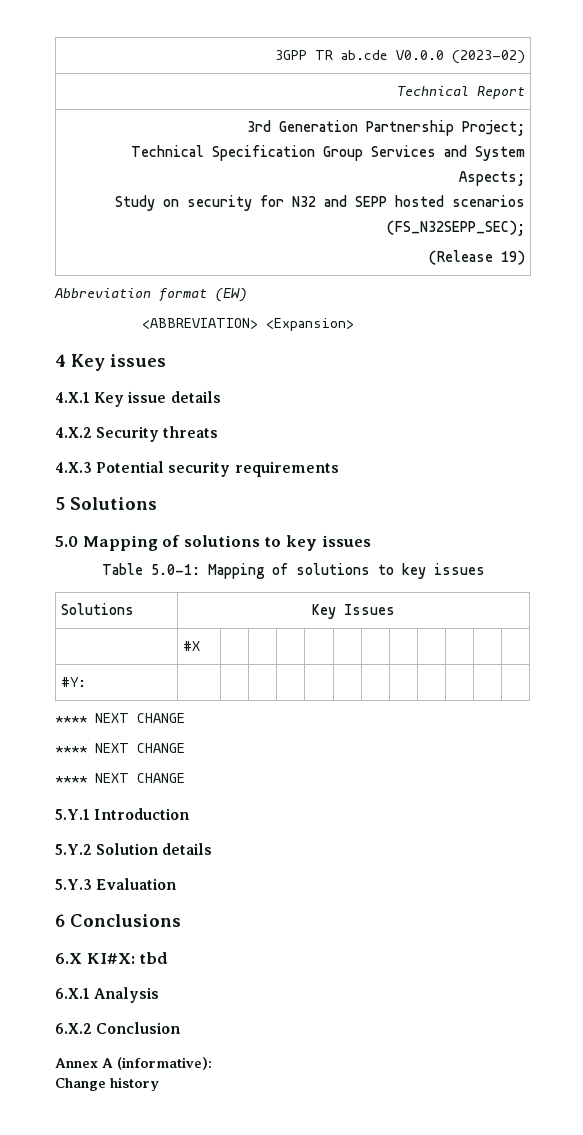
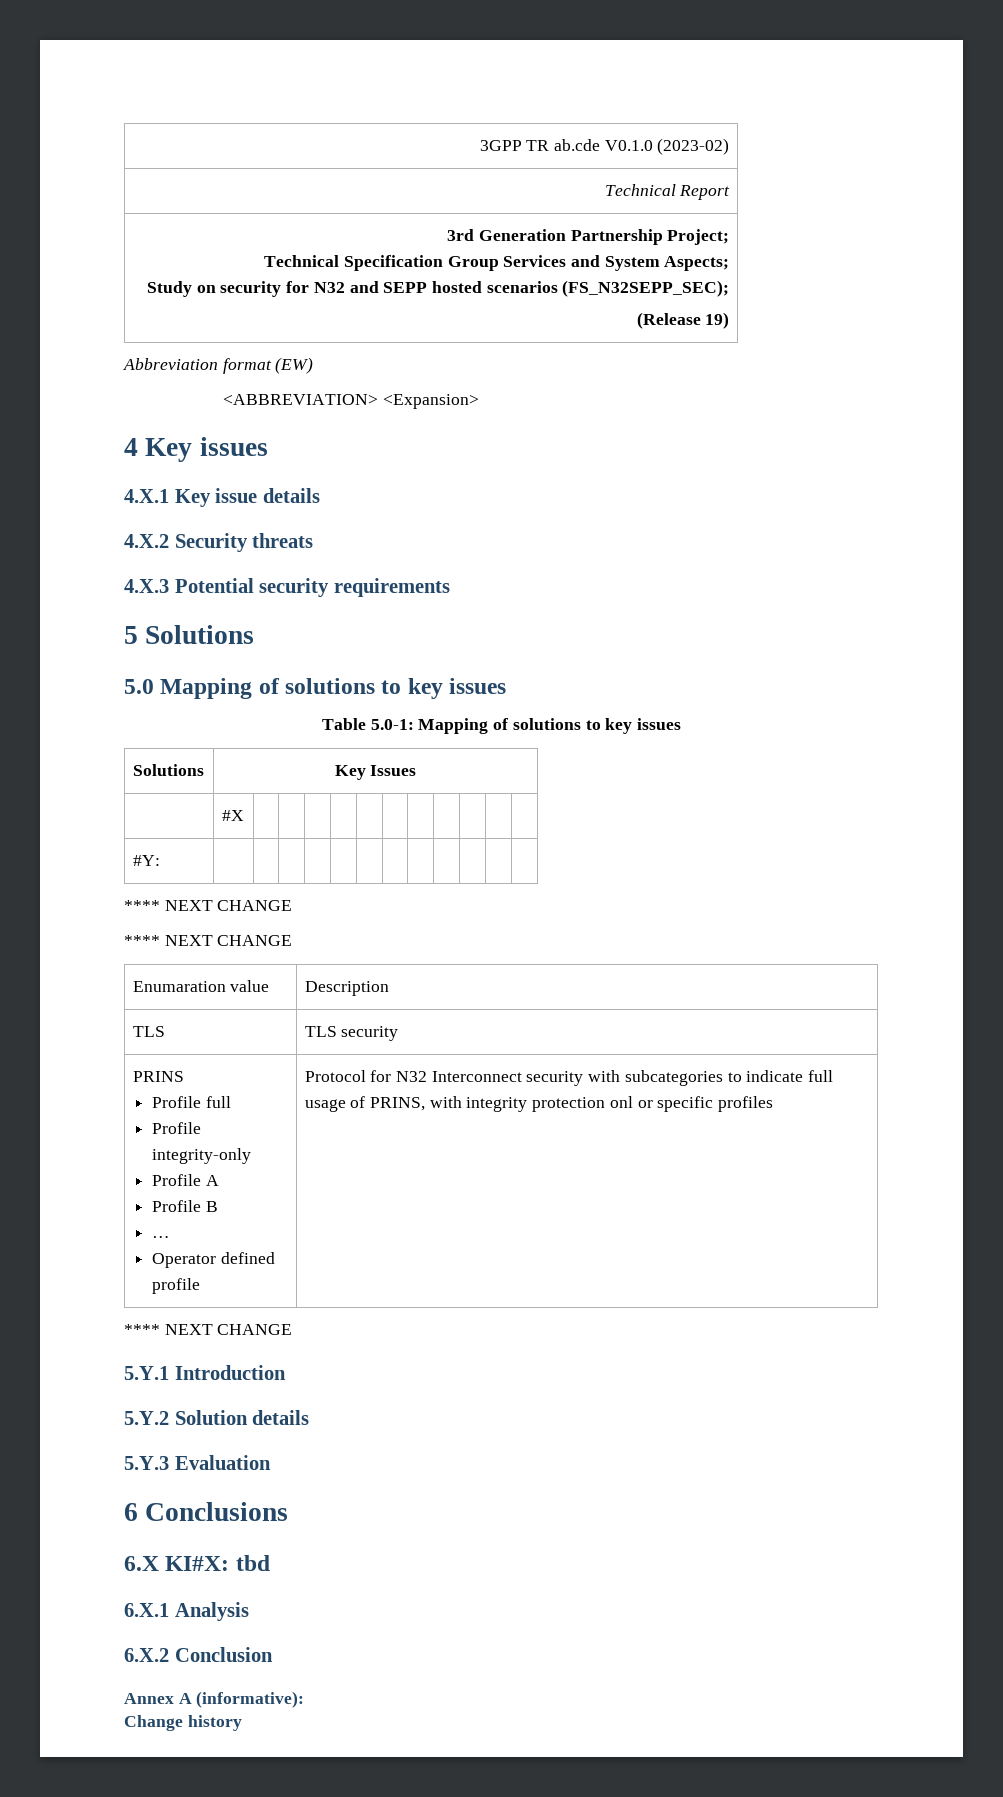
- 3GPP TR ab.cde V0.0.0 (2023-02)
+ 3GPP TR ab.cde V0.1.0 (2023-02)
+ Enumaration value | Description
+ TLS | TLS security
+ PRINS
+ Profile full
+ Profile integrity-only
+ Profile A
+ Profile B
+ …
+ Operator defined profile | Protocol for N32 Interconnect security with subcategories to indicate full usage of PRINS, with integrity protection onl or specific profiles

